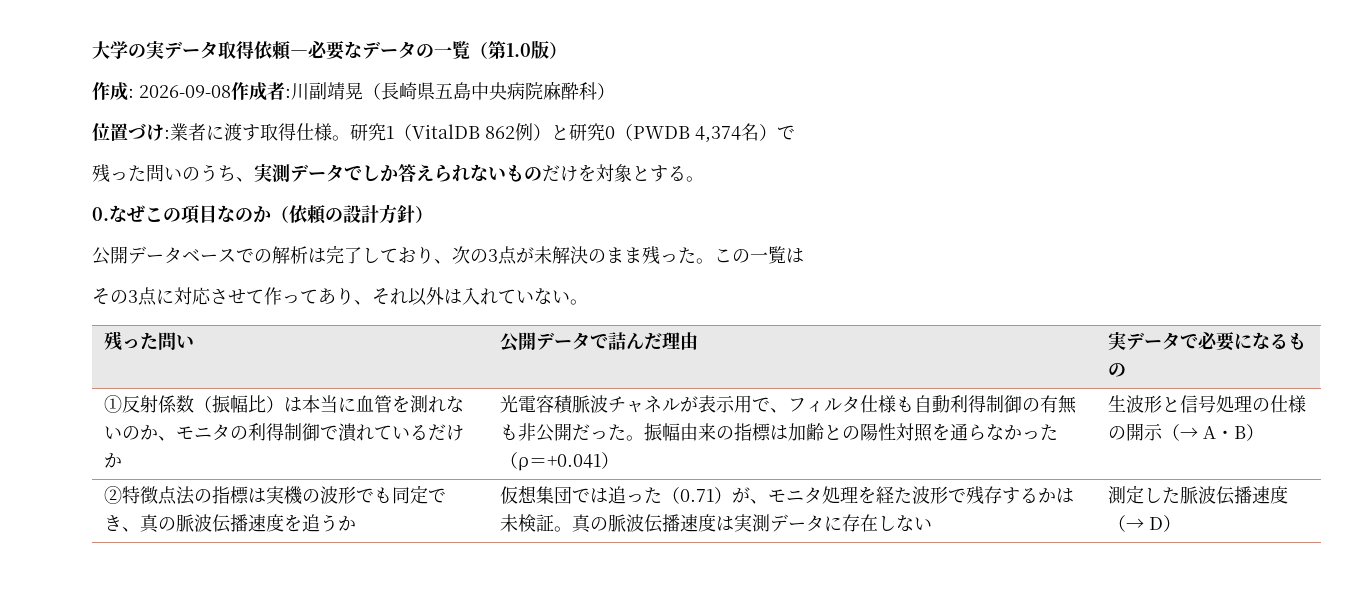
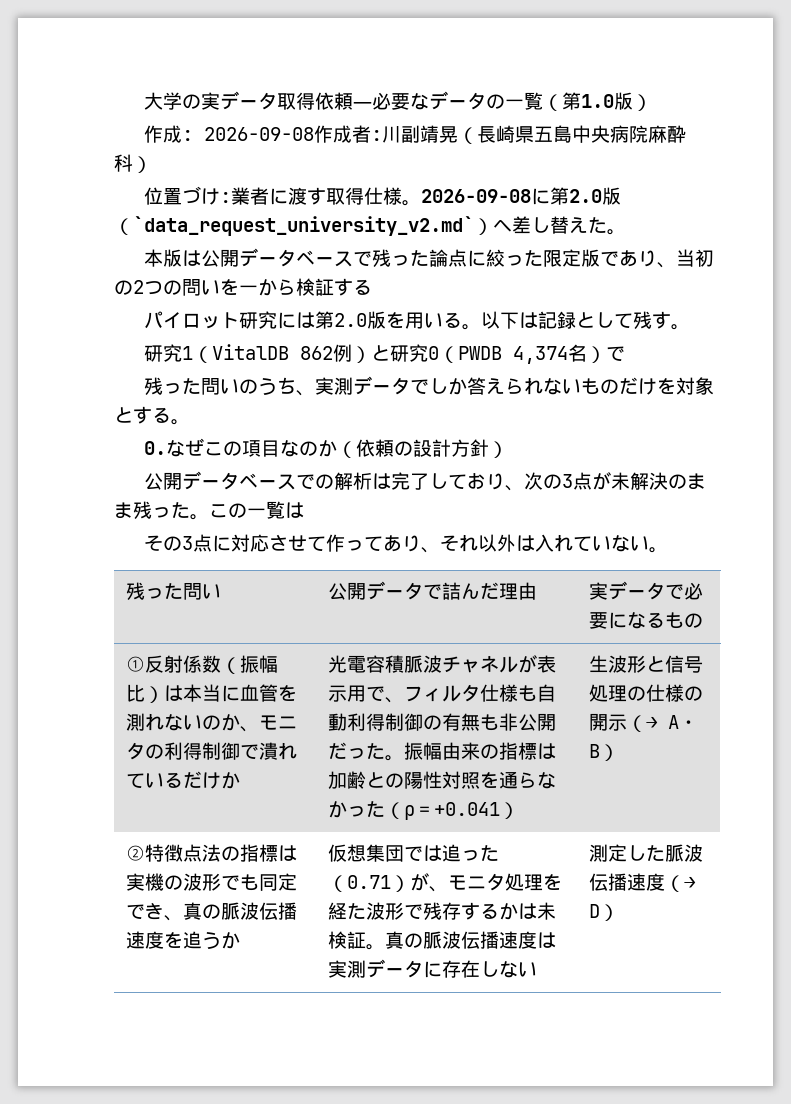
- 位置づけ:業者に渡す取得仕様。研究1（VitalDB 862例）と研究0（PWDB 4,374名）で
+ 位置づけ:業者に渡す取得仕様。2026-09-08に第2.0版（`data_request_university_v2.md`）へ差し替えた。
+ 本版は公開データベースで残った論点に絞った限定版であり、当初の2つの問いを一から検証する
+ パイロット研究には第2.0版を用いる。以下は記録として残す。
+ 研究1（VitalDB 862例）と研究0（PWDB 4,374名）で

